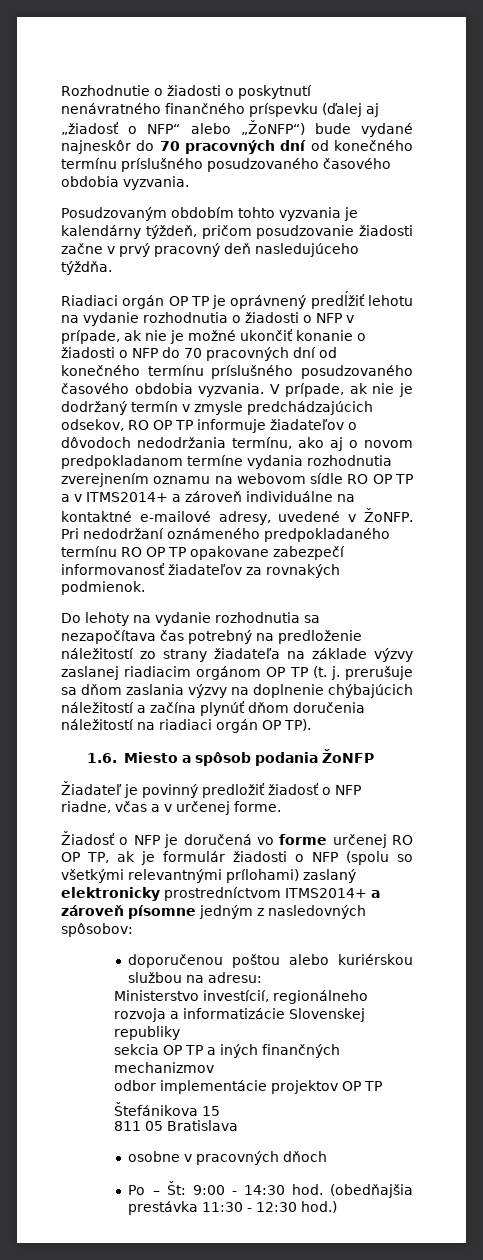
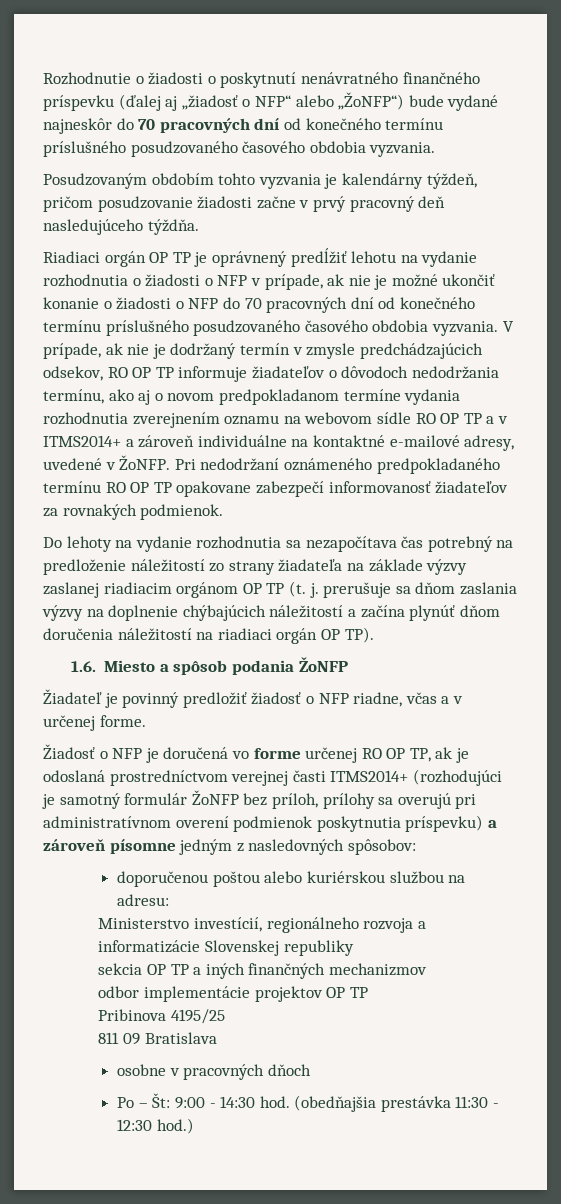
- Žiadosť o NFP je doručená vo forme určenej RO OP TP, ak je formulár žiadosti o NFP (spolu so všetkými relevantnými prílohami) zaslaný elektronicky prostredníctvom ITMS2014+ a zároveň písomne jedným z nasledovných spôsobov:
+ Žiadosť o NFP je doručená vo forme určenej RO OP TP, ak je odoslaná prostredníctvom verejnej časti ITMS2014+ (rozhodujúci je samotný formulár ŽoNFP bez príloh, prílohy sa overujú pri administratívnom overení podmienok poskytnutia príspevku) a zároveň písomne jedným z nasledovných spôsobov:
- Štefánikova 15
+ Pribinova 4195/25
- 811 05 Bratislava
+ 811 09 Bratislava

